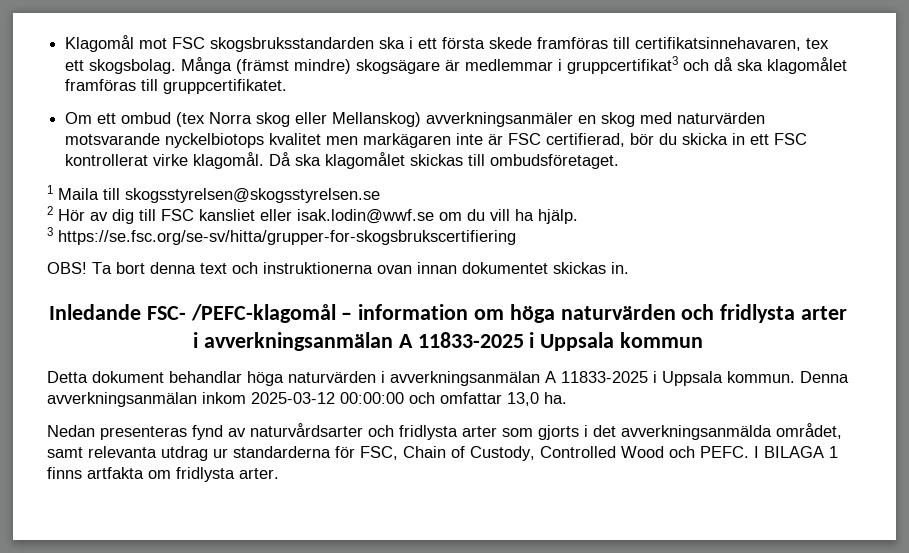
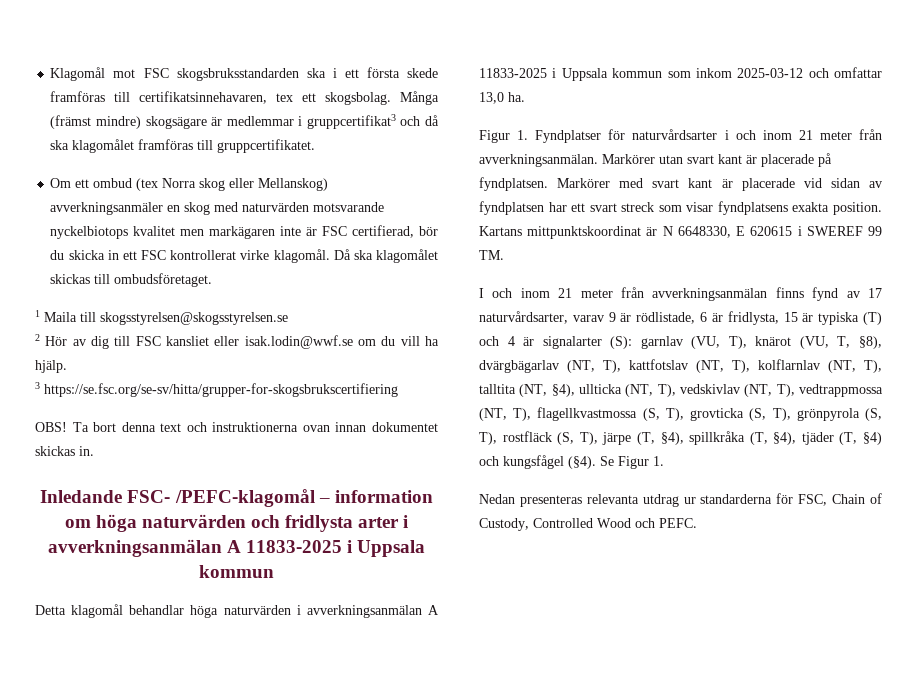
- Detta dokument behandlar höga naturvärden i avverkningsanmälan A 11833-2025 i Uppsala kommun. Denna avverkningsanmälan inkom 2025-03-12 00:00:00 och omfattar 13,0 ha.
+ Detta klagomål behandlar höga naturvärden i avverkningsanmälan A 11833-2025 i Uppsala kommun som inkom 2025-03-12 och omfattar 13,0 ha.
- Nedan presenteras fynd av naturvårdsarter och fridlysta arter som gjorts i det avverkningsanmälda området, samt relevanta utdrag ur standarderna för FSC, Chain of Custody, Controlled Wood och PEFC. I BILAGA 1 finns artfakta om fridlysta arter.
+ Figur 1. Fyndplatser för naturvårdsarter i och inom 21 meter från avverkningsanmälan. Markörer utan svart kant är placerade på fyndplatsen. Markörer med svart kant är placerade vid sidan av fyndplatsen har ett svart streck som visar fyndplatsens exakta position. Kartans mittpunktskoordinat är N 6648330, E 620615 i SWEREF 99 TM.
+ I och inom 21 meter från avverkningsanmälan finns fynd av 17 naturvårdsarter, varav 9 är rödlistade, 6 är fridlysta, 15 är typiska (T) och 4 är signalarter (S): garnlav (VU, T), knärot (VU, T, §8), dvärgbägarlav (NT, T), kattfotslav (NT, T), kolflarnlav (NT, T), talltita (NT, §4), ullticka (NT, T), vedskivlav (NT, T), vedtrappmossa (NT, T), flagellkvastmossa (S, T), grovticka (S, T), grönpyrola (S, T), rostfläck (S, T), järpe (T, §4), spillkråka (T, §4), tjäder (T, §4) och kungsfågel (§4). Se Figur 1.
+ Nedan presenteras relevanta utdrag ur standarderna för FSC, Chain of Custody, Controlled Wood och PEFC.

